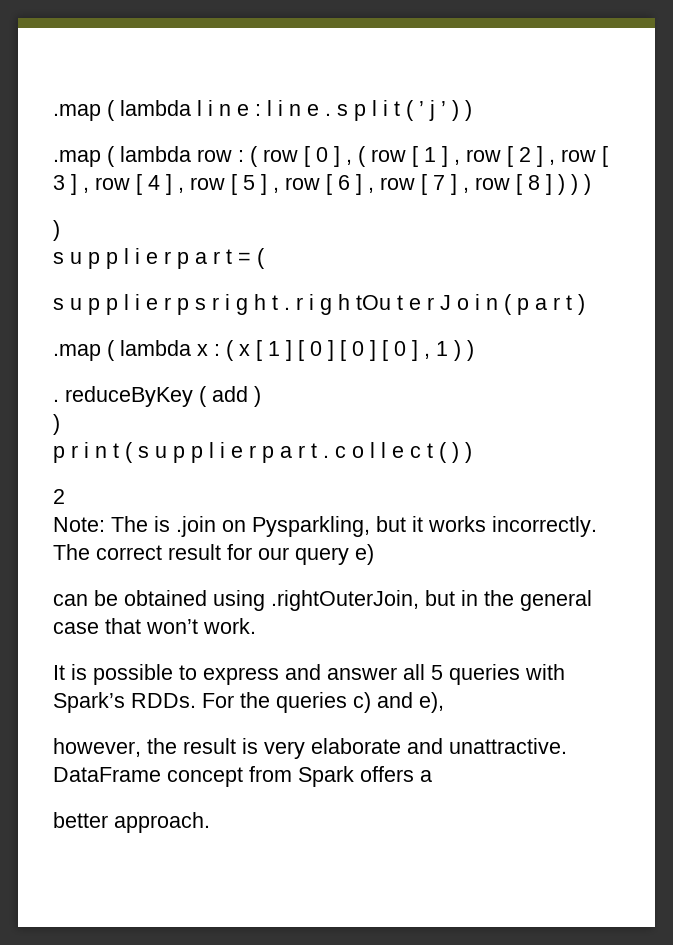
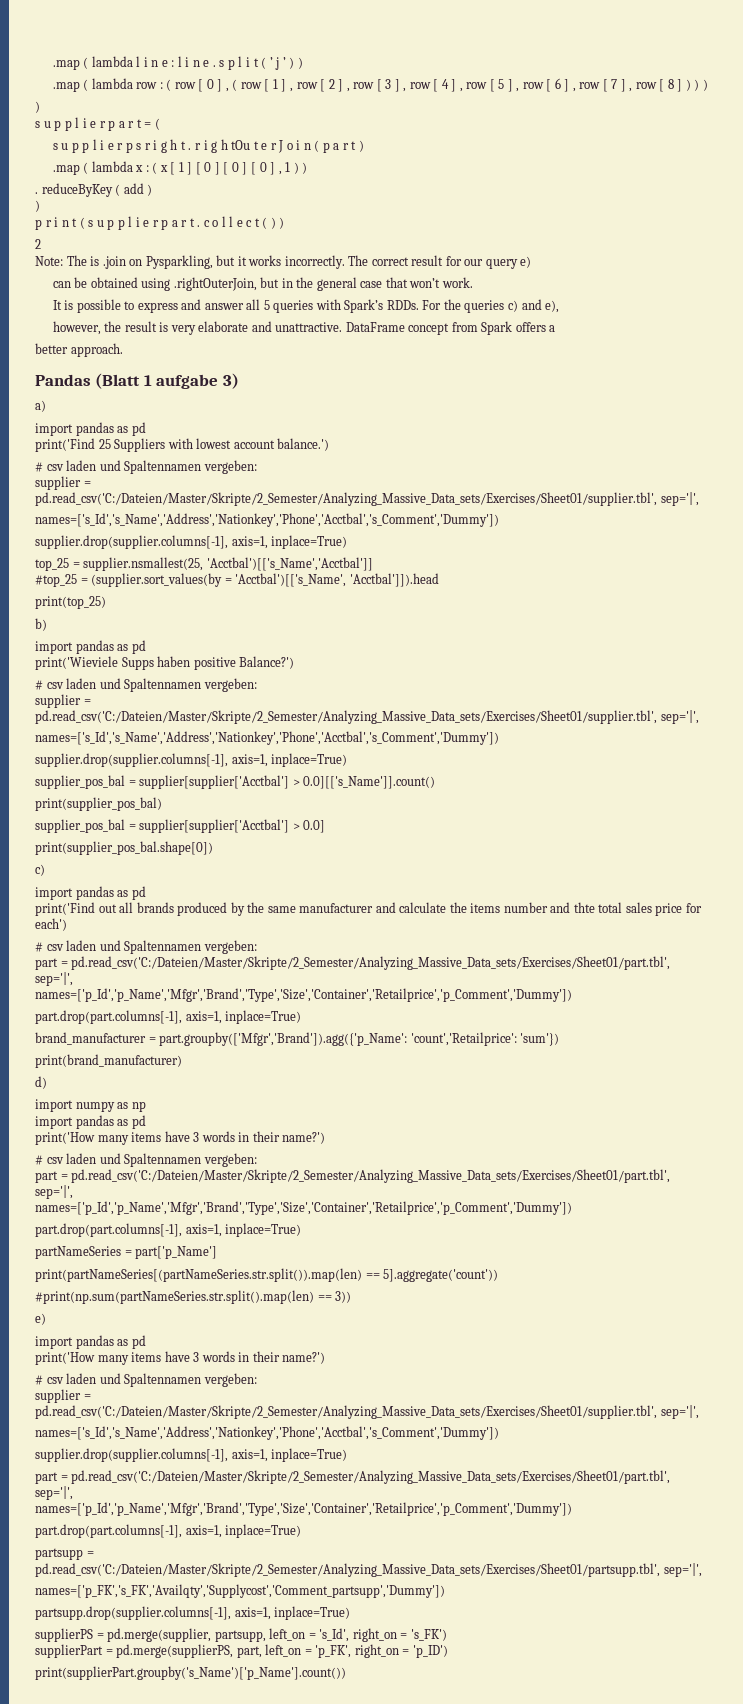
+ Pandas (Blatt 1 aufgabe 3)
+ a)
+ import pandas as pd
+ print('Find 25 Suppliers with lowest account balance.')
+ # csv laden und Spaltennamen vergeben:
+ supplier = pd.read_csv('C:/Dateien/Master/Skripte/2_Semester/Analyzing_Massive_Data_sets/Exercises/Sheet01/supplier.tbl', sep='|',
+ names=['s_Id','s_Name','Address','Nationkey','Phone','Acctbal','s_Comment','Dummy'])
+ supplier.drop(supplier.columns[-1], axis=1, inplace=True)
+ top_25 = supplier.nsmallest(25, 'Acctbal')[['s_Name','Acctbal']]
+ #top_25 = (supplier.sort_values(by = 'Acctbal')[['s_Name', 'Acctbal']]).head
+ print(top_25)
+ b)
+ import pandas as pd
+ print('Wieviele Supps haben positive Balance?')
+ # csv laden und Spaltennamen vergeben:
+ supplier = pd.read_csv('C:/Dateien/Master/Skripte/2_Semester/Analyzing_Massive_Data_sets/Exercises/Sheet01/supplier.tbl', sep='|',
+ names=['s_Id','s_Name','Address','Nationkey','Phone','Acctbal','s_Comment','Dummy'])
+ supplier.drop(supplier.columns[-1], axis=1, inplace=True)
+ supplier_pos_bal = supplier[supplier['Acctbal'] > 0.0][['s_Name']].count()
+ print(supplier_pos_bal)
+ supplier_pos_bal = supplier[supplier['Acctbal'] > 0.0]
+ print(supplier_pos_bal.shape[0])
+ c)
+ import pandas as pd
+ print('Find out all brands produced by the same manufacturer and calculate the items number and thte total sales price for each')
+ # csv laden und Spaltennamen vergeben:
+ part = pd.read_csv('C:/Dateien/Master/Skripte/2_Semester/Analyzing_Massive_Data_sets/Exercises/Sheet01/part.tbl', sep='|',
+ names=['p_Id','p_Name','Mfgr','Brand','Type','Size','Container','Retailprice','p_Comment','Dummy'])
+ part.drop(part.columns[-1], axis=1, inplace=True)
+ brand_manufacturer = part.groupby(['Mfgr','Brand']).agg({'p_Name': 'count','Retailprice': 'sum'})
+ print(brand_manufacturer)
+ d)
+ import numpy as np
+ import pandas as pd
+ print('How many items have 3 words in their name?')
+ # csv laden und Spaltennamen vergeben:
+ part = pd.read_csv('C:/Dateien/Master/Skripte/2_Semester/Analyzing_Massive_Data_sets/Exercises/Sheet01/part.tbl', sep='|',
+ names=['p_Id','p_Name','Mfgr','Brand','Type','Size','Container','Retailprice','p_Comment','Dummy'])
+ part.drop(part.columns[-1], axis=1, inplace=True)
+ partNameSeries = part['p_Name']
+ print(partNameSeries[(partNameSeries.str.split()).map(len) == 5].aggregate('count'))
+ #print(np.sum(partNameSeries.str.split().map(len) == 3))
+ e)
+ import pandas as pd
+ print('How many items have 3 words in their name?')
+ # csv laden und Spaltennamen vergeben:
+ supplier = pd.read_csv('C:/Dateien/Master/Skripte/2_Semester/Analyzing_Massive_Data_sets/Exercises/Sheet01/supplier.tbl', sep='|',
+ names=['s_Id','s_Name','Address','Nationkey','Phone','Acctbal','s_Comment','Dummy'])
+ supplier.drop(supplier.columns[-1], axis=1, inplace=True)
+ part = pd.read_csv('C:/Dateien/Master/Skripte/2_Semester/Analyzing_Massive_Data_sets/Exercises/Sheet01/part.tbl', sep='|',
+ names=['p_Id','p_Name','Mfgr','Brand','Type','Size','Container','Retailprice','p_Comment','Dummy'])
+ part.drop(part.columns[-1], axis=1, inplace=True)
+ partsupp = pd.read_csv('C:/Dateien/Master/Skripte/2_Semester/Analyzing_Massive_Data_sets/Exercises/Sheet01/partsupp.tbl', sep='|',
+ names=['p_FK','s_FK','Availqty','Supplycost','Comment_partsupp','Dummy'])
+ partsupp.drop(supplier.columns[-1], axis=1, inplace=True)
+ supplierPS = pd.merge(supplier, partsupp, left_on = 's_Id', right_on = 's_FK')
+ supplierPart = pd.merge(supplierPS, part, left_on = 'p_FK', right_on = 'p_ID')
+ print(supplierPart.groupby('s_Name')['p_Name'].count())

